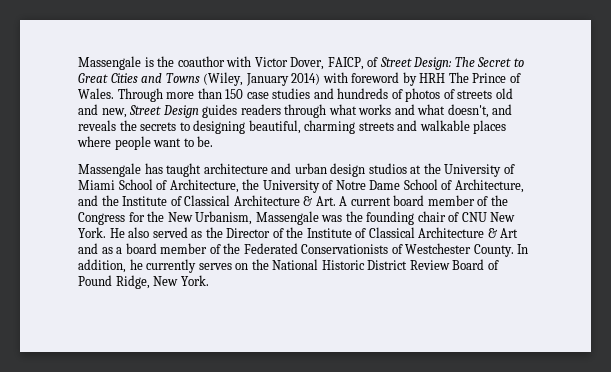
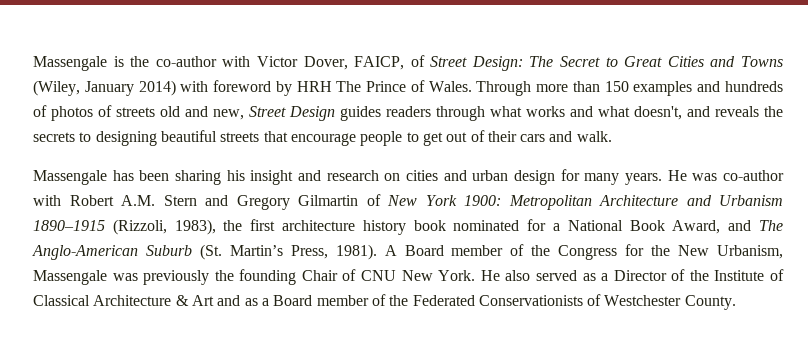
- Massengale is the coauthor with Victor Dover, FAICP, of Street Design: The Secret to Great Cities and Towns (Wiley, January 2014) with foreword by HRH The Prince of Wales.
+ Massengale is the co-author with Victor Dover, FAICP, of Street Design: The Secret to Great Cities and Towns (Wiley, January 2014) with foreword by HRH The Prince of Wales.
- Through more than 150 case studies and hundreds of photos of streets old and new, Street Design guides readers through what works and what doesn't, and reveals the secrets to designing beautiful, charming streets and walkable places where people want to be.
- Massengale has taught architecture and urban design studios at the University of Miami School of Architecture, the University of Notre Dame School of Architecture, and the Institute of Classical Architecture & Art. A current board member of the Congress for the New Urbanism, Massengale was the founding chair of CNU New York.
+ Through more than 150 examples and hundreds of photos of streets old and new, Street Design guides readers through what works and what doesn't, and reveals the secrets to designing beautiful streets that encourage people to get out of their cars and walk.
+ Massengale has been sharing his insight and research on cities and urban design for many years. He was co-author with Robert A.M. Stern and Gregory Gilmartin of New York 1900: Metropolitan Architecture and Urbanism 1890–1915 (Rizzoli, 1983), the first architecture history book nominated for a National Book Award, and The Anglo-American Suburb (St. Martin’s Press, 1981). A Board member of the Congress for the New Urbanism, Massengale was previously the founding Chair of CNU New York.
- He also served as the Director of the Institute of Classical Architecture & Art and as a board member of the Federated Conservationists of Westchester County. In addition, he currently serves on the National Historic District Review Board of Pound Ridge, New York.
+ He also served as a Director of the Institute of Classical Architecture & Art and as a Board member of the Federated Conservationists of Westchester County.

